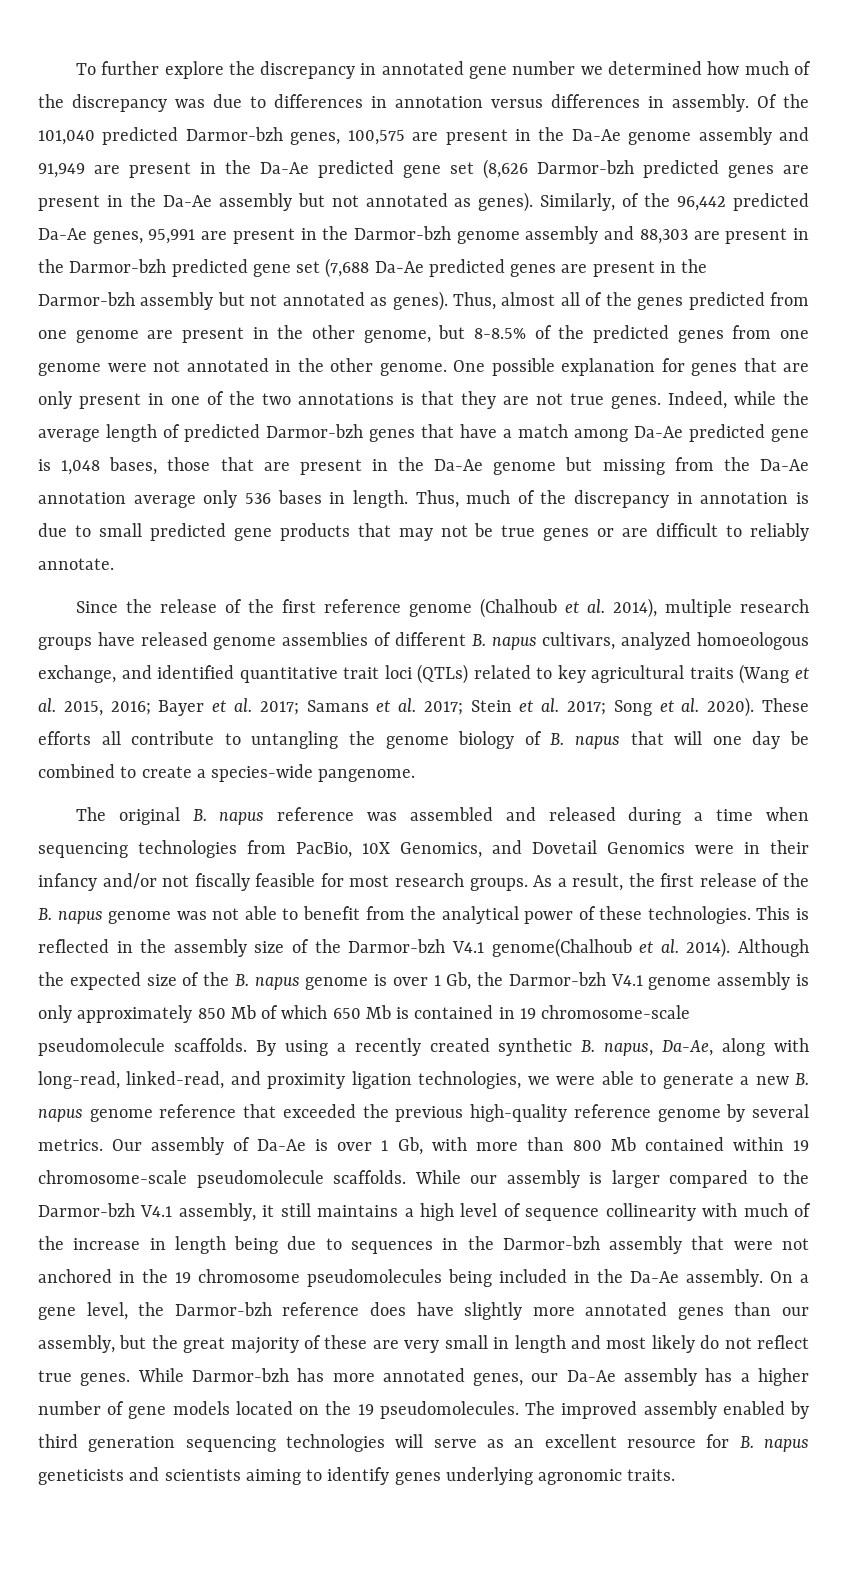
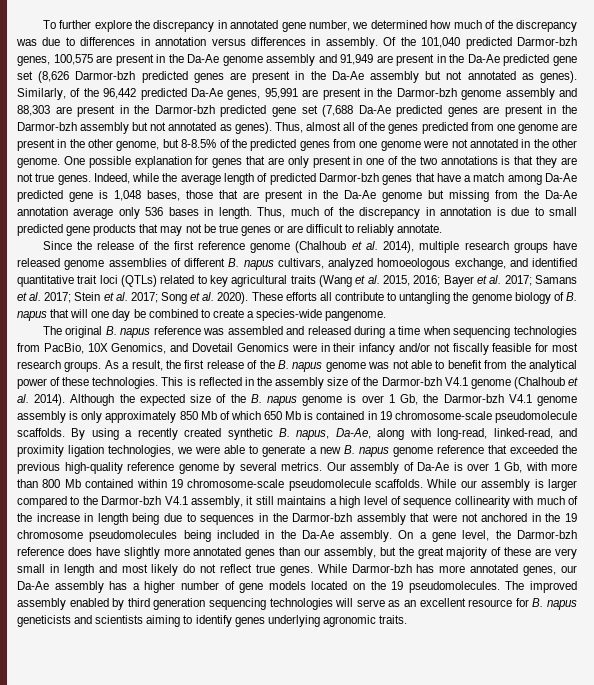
- To further explore the discrepancy in annotated gene number we determined how much of the discrepancy was due to differences in annotation versus differences in assembly.
+ To further explore the discrepancy in annotated gene number, we determined how much of the discrepancy was due to differences in annotation versus differences in assembly.
- This is reflected in the assembly size of the Darmor-bzh V4.1 genome(Chalhoub et al. 2014).
+ This is reflected in the assembly size of the Darmor-bzh V4.1 genome (Chalhoub et al. 2014).

